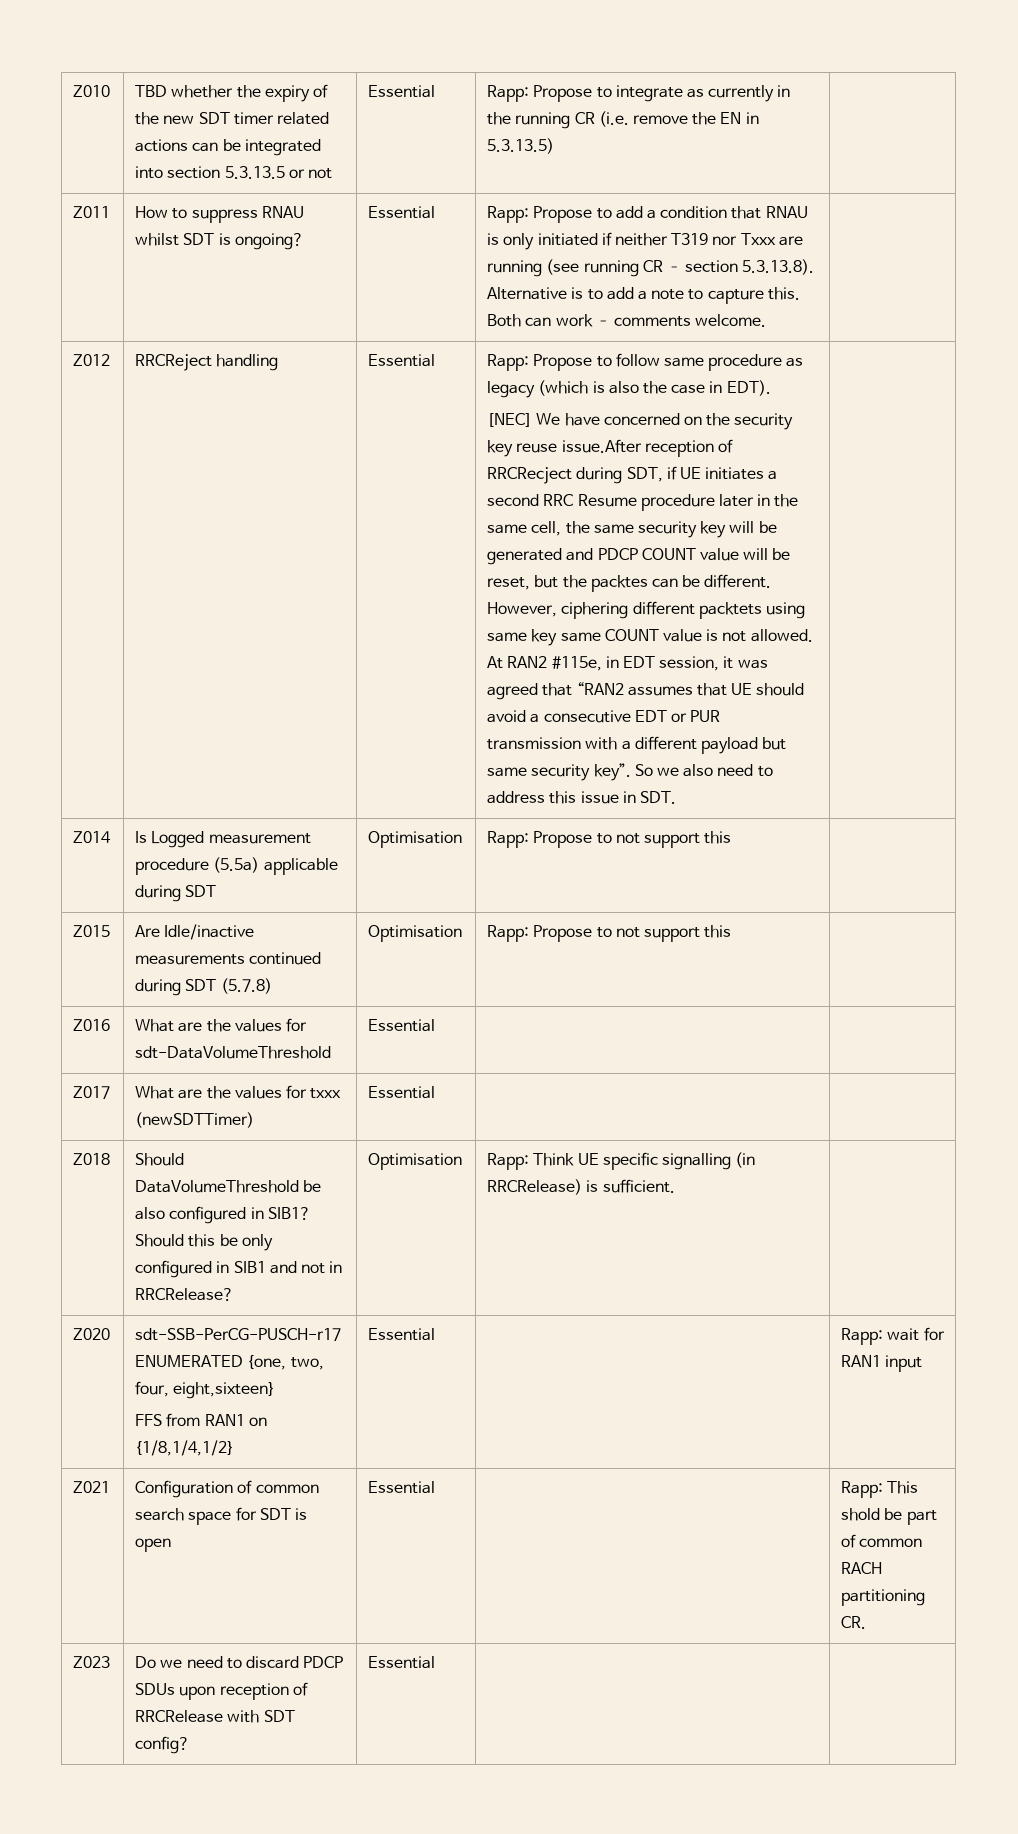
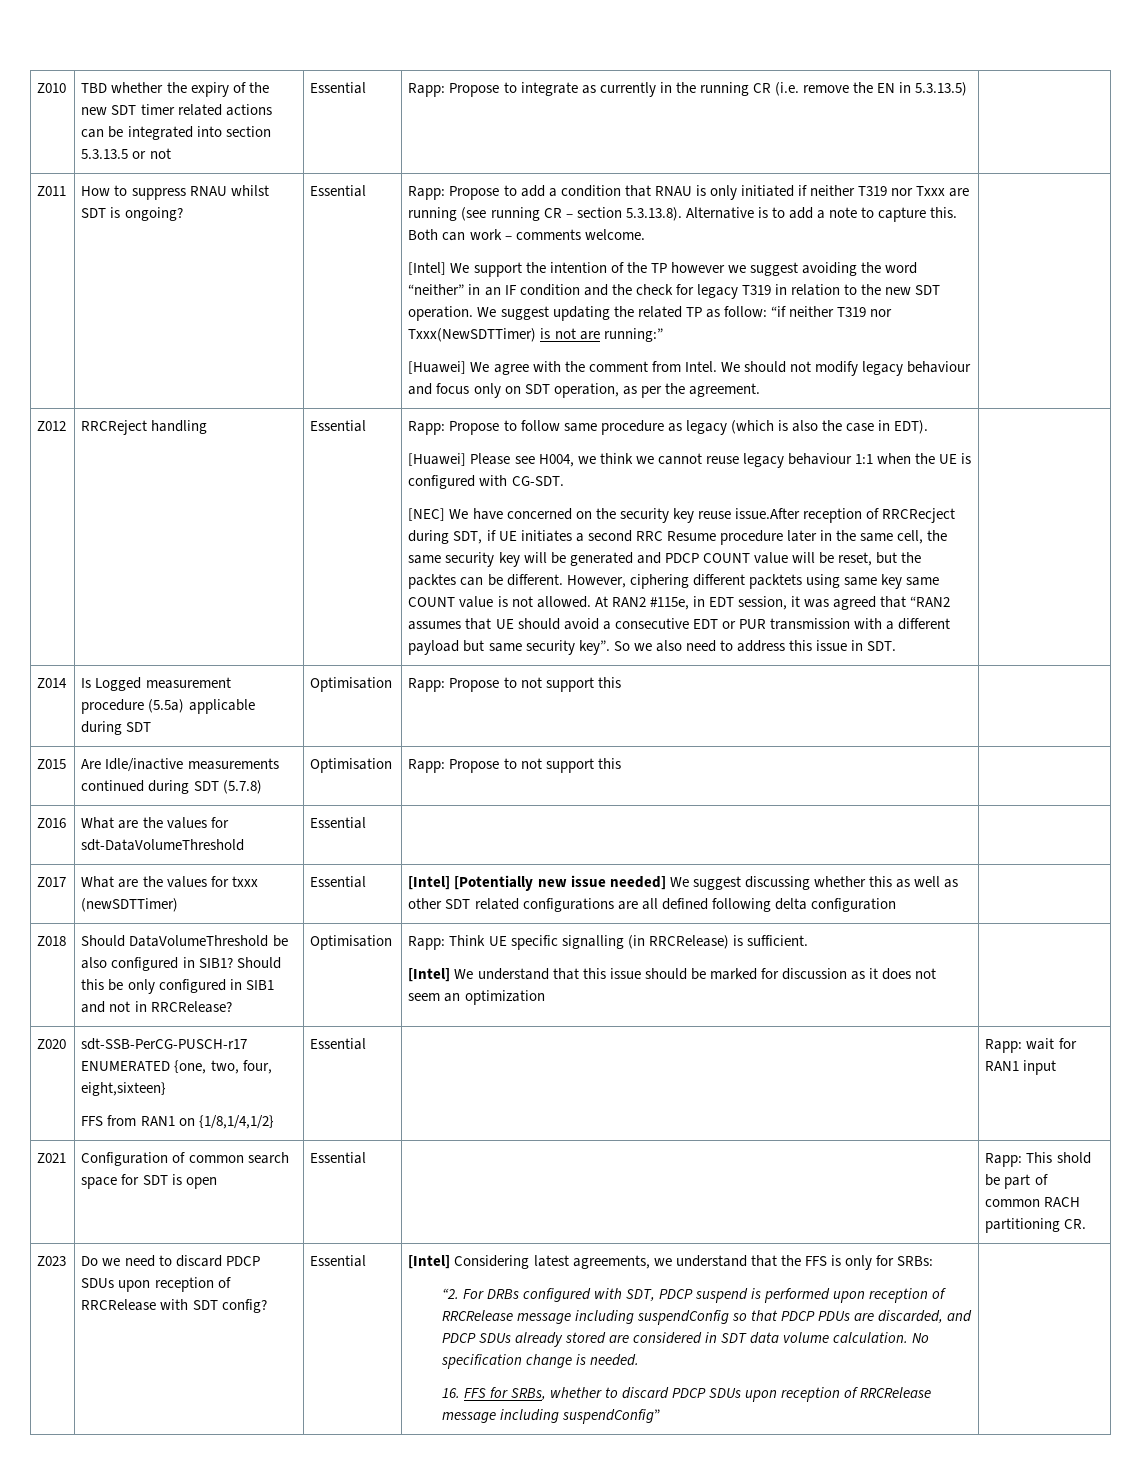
+ [Intel] We support the intention of the TP however we suggest avoiding the word “neither” in an IF condition and the check for legacy T319 in relation to the new SDT operation. We suggest updating the related TP as follow: “if neither T319 nor Txxx(NewSDTTimer) is not are running:”
+ [Huawei] We agree with the comment from Intel. We should not modify legacy behaviour and focus only on SDT operation, as per the agreement.
+ [Huawei] Please see H004, we think we cannot reuse legacy behaviour 1:1 when the UE is configured with CG-SDT.
- Z017 | What are the values for txxx (newSDTTimer) | Essential | |
+ Z017 | What are the values for txxx (newSDTTimer) | Essential | [Intel] [Potentially new issue needed] We suggest discussing whether this as well as other SDT related configurations are all defined following delta configuration |
+ [Intel] We understand that this issue should be marked for discussion as it does not seem an optimization
+ [Intel] Considering latest agreements, we understand that the FFS is only for SRBs:
+ “2. For DRBs configured with SDT, PDCP suspend is performed upon reception of RRCRelease message including suspendConfig so that PDCP PDUs are discarded, and PDCP SDUs already stored are considered in SDT data volume calculation. No specification change is needed.
+ 16. FFS for SRBs, whether to discard PDCP SDUs upon reception of RRCRelease message including suspendConfig”

